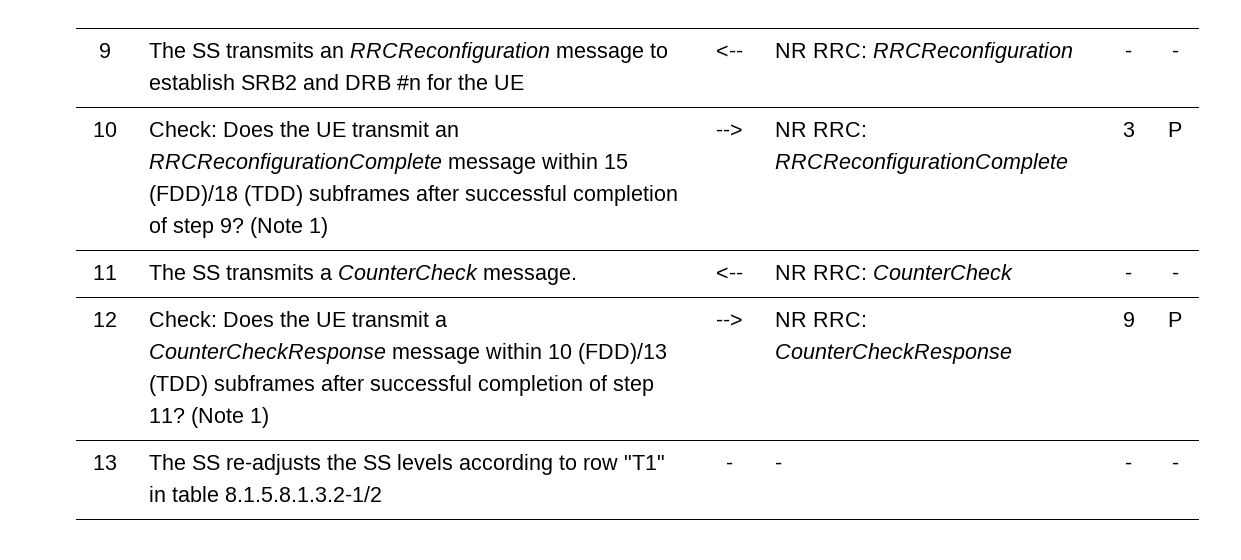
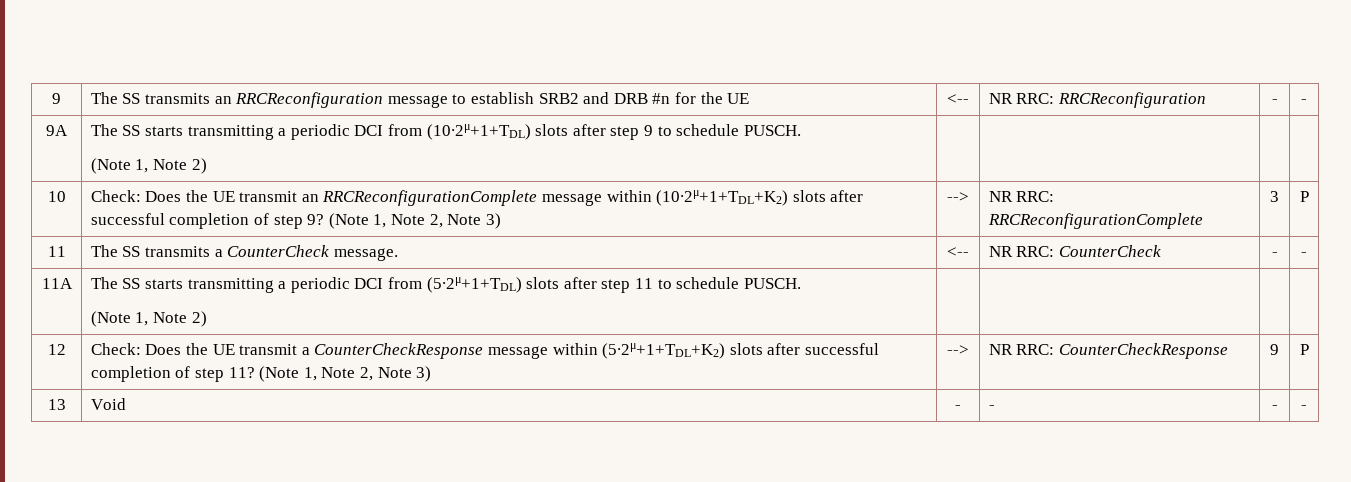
+ 9A | The SS starts transmitting a periodic DCI from (10∙2μ+1+TDL) slots after step 9 to schedule PUSCH.
+ (Note 1, Note 2) | | | |
- 10 | Check: Does the UE transmit an RRCReconfigurationComplete message within 15 (FDD)/18 (TDD) subframes after successful completion of step 9? (Note 1) | --> | NR RRC: RRCReconfigurationComplete | 3 | P
+ 10 | Check: Does the UE transmit an RRCReconfigurationComplete message within (10∙2μ+1+TDL+K2) slots after successful completion of step 9? (Note 1, Note 2, Note 3) | --> | NR RRC: RRCReconfigurationComplete | 3 | P
+ 11A | The SS starts transmitting a periodic DCI from (5∙2μ+1+TDL) slots after step 11 to schedule PUSCH.
+ (Note 1, Note 2) | | | |
- 12 | Check: Does the UE transmit a CounterCheckResponse message within 10 (FDD)/13 (TDD) subframes after successful completion of step 11? (Note 1) | --> | NR RRC: CounterCheckResponse | 9 | P
+ 12 | Check: Does the UE transmit a CounterCheckResponse message within (5∙2μ+1+TDL+K2) slots after successful completion of step 11? (Note 1, Note 2, Note 3) | --> | NR RRC: CounterCheckResponse | 9 | P
- 13 | The SS re-adjusts the SS levels according to row "T1" in table 8.1.5.8.1.3.2-1/2 | - | - | - | -
+ 13 | Void | - | - | - | -

